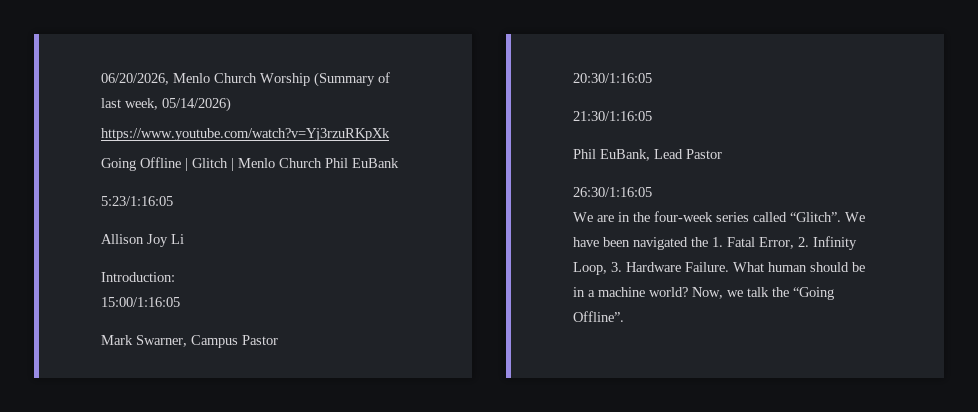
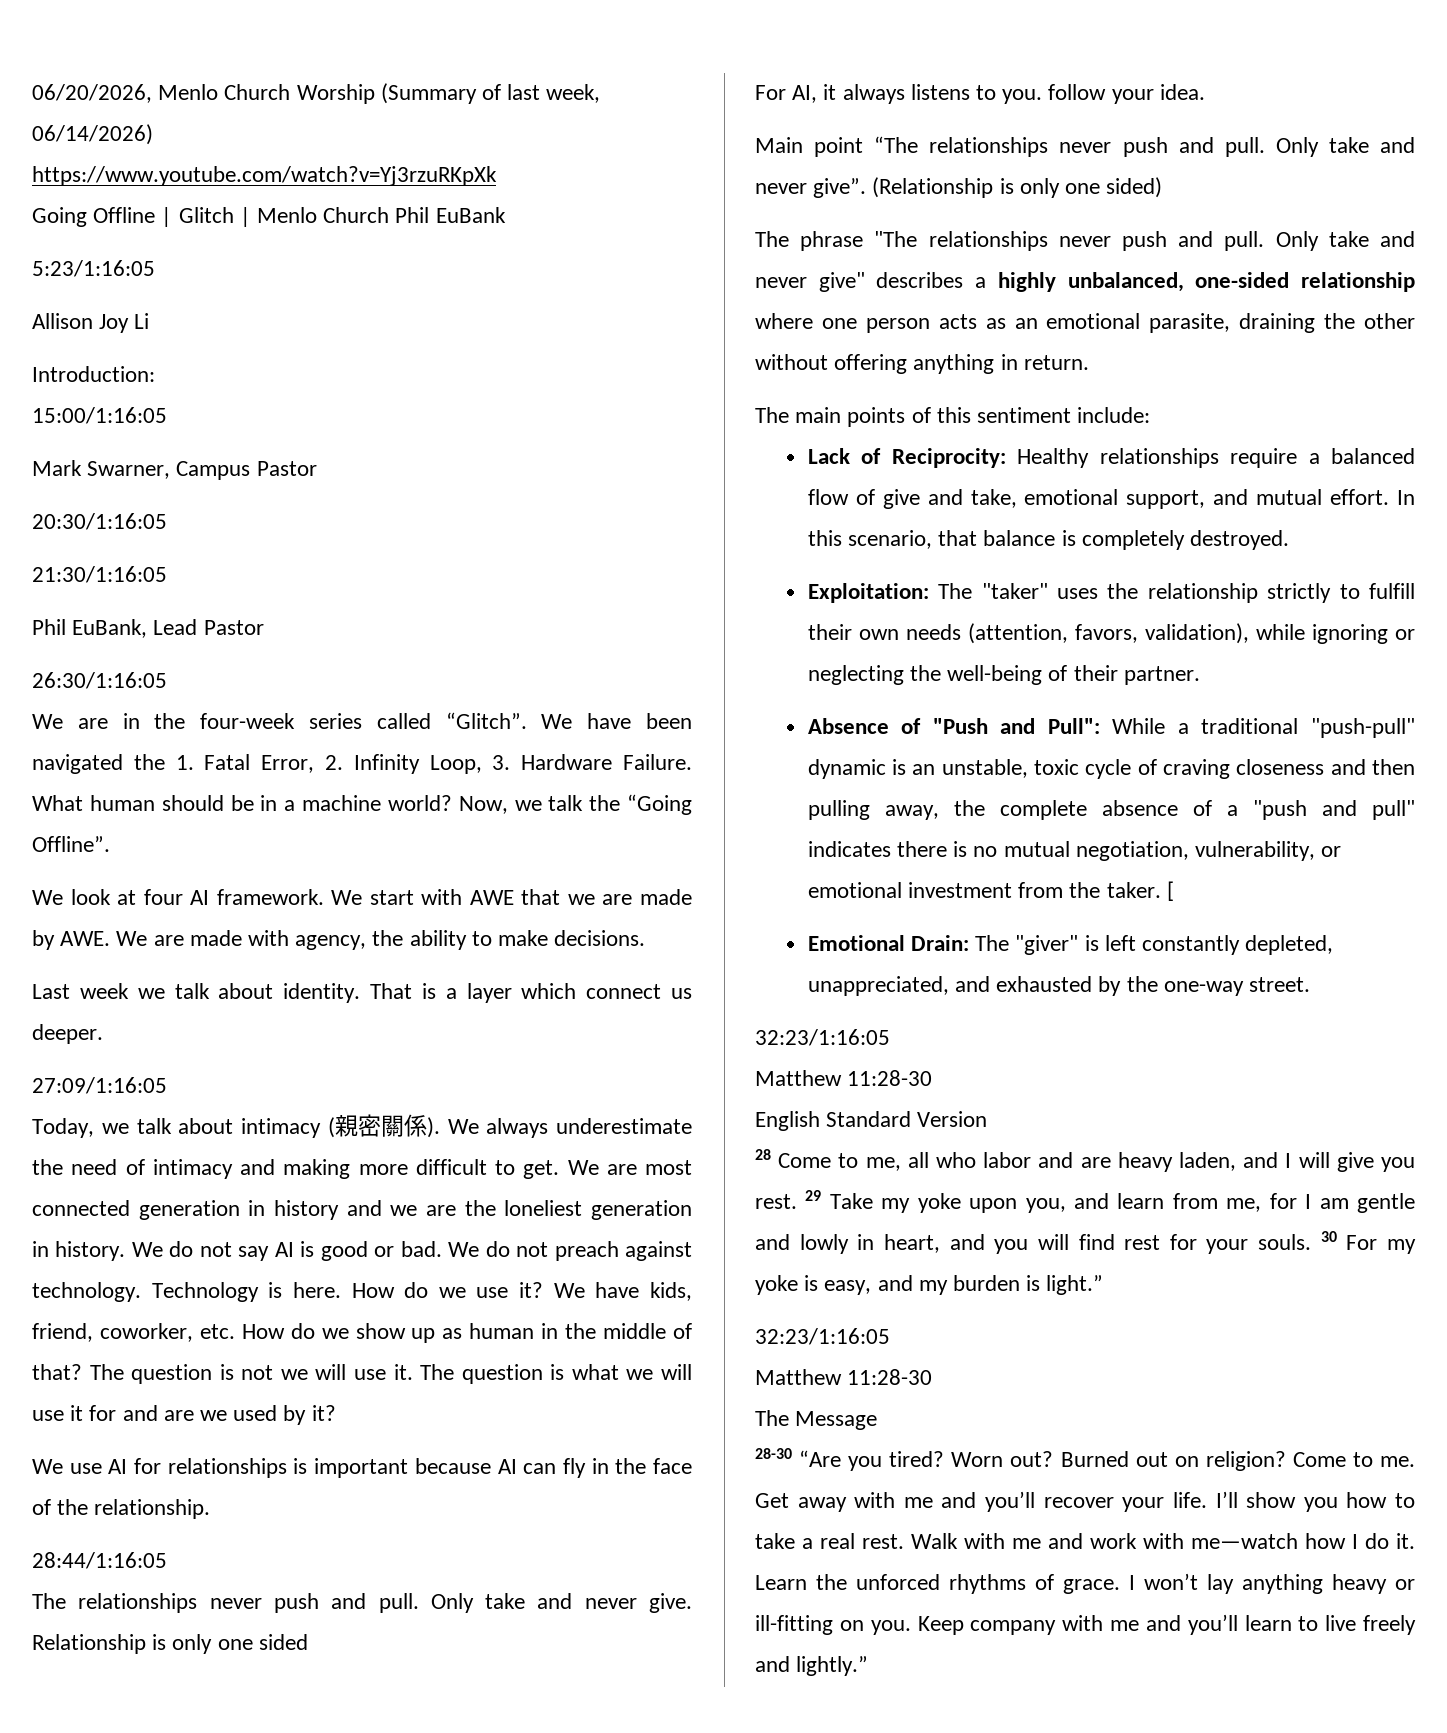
- 06/20/2026, Menlo Church Worship (Summary of last week, 05/14/2026)
+ 06/20/2026, Menlo Church Worship (Summary of last week, 06/14/2026)
+ We look at four AI framework. We start with AWE that we are made by AWE. We are made with agency, the ability to make decisions.
+ Last week we talk about identity. That is a layer which connect us deeper.
+ 27:09/1:16:05
+ Today, we talk about intimacy (親密關係). We always underestimate the need of intimacy and making more difficult to get. We are most connected generation in history and we are the loneliest generation in history. We do not say AI is good or bad. We do not preach against technology. Technology is here. How do we use it? We have kids, friend, coworker, etc. How do we show up as human in the middle of that? The question is not we will use it. The question is what we will use it for and are we used by it?
+ We use AI for relationships is important because AI can fly in the face of the relationship.
+ 28:44/1:16:05
+ The relationships never push and pull. Only take and never give. Relationship is only one sided
+ For AI, it always listens to you. follow your idea.
+ Main point “The relationships never push and pull. Only take and never give”. (Relationship is only one sided)
+ The phrase "The relationships never push and pull. Only take and never give" describes a highly unbalanced, one-sided relationship where one person acts as an emotional parasite, draining the other without offering anything in return.
+ The main points of this sentiment include:
+ Lack of Reciprocity: Healthy relationships require a balanced flow of give and take, emotional support, and mutual effort. In this scenario, that balance is completely destroyed.
+ Exploitation: The "taker" uses the relationship strictly to fulfill their own needs (attention, favors, validation), while ignoring or neglecting the well-being of their partner.
+ Absence of "Push and Pull": While a traditional "push-pull" dynamic is an unstable, toxic cycle of craving closeness and then pulling away, the complete absence of a "push and pull" indicates there is no mutual negotiation, vulnerability, or emotional investment from the taker. [
+ Emotional Drain: The "giver" is left constantly depleted, unappreciated, and exhausted by the one-way street.
+ 32:23/1:16:05
+ Matthew 11:28-30
+ English Standard Version
+ 28 Come to me, all who labor and are heavy laden, and I will give you rest. 29 Take my yoke upon you, and learn from me, for I am gentle and lowly in heart, and you will find rest for your souls. 30 For my yoke is easy, and my burden is light.”
+ 32:23/1:16:05
+ Matthew 11:28-30
+ The Message
+ 28-30 “Are you tired? Worn out? Burned out on religion? Come to me. Get away with me and you’ll recover your life. I’ll show you how to take a real rest. Walk with me and work with me—watch how I do it. Learn the unforced rhythms of grace. I won’t lay anything heavy or ill-fitting on you. Keep company with me and you’ll learn to live freely and lightly.”

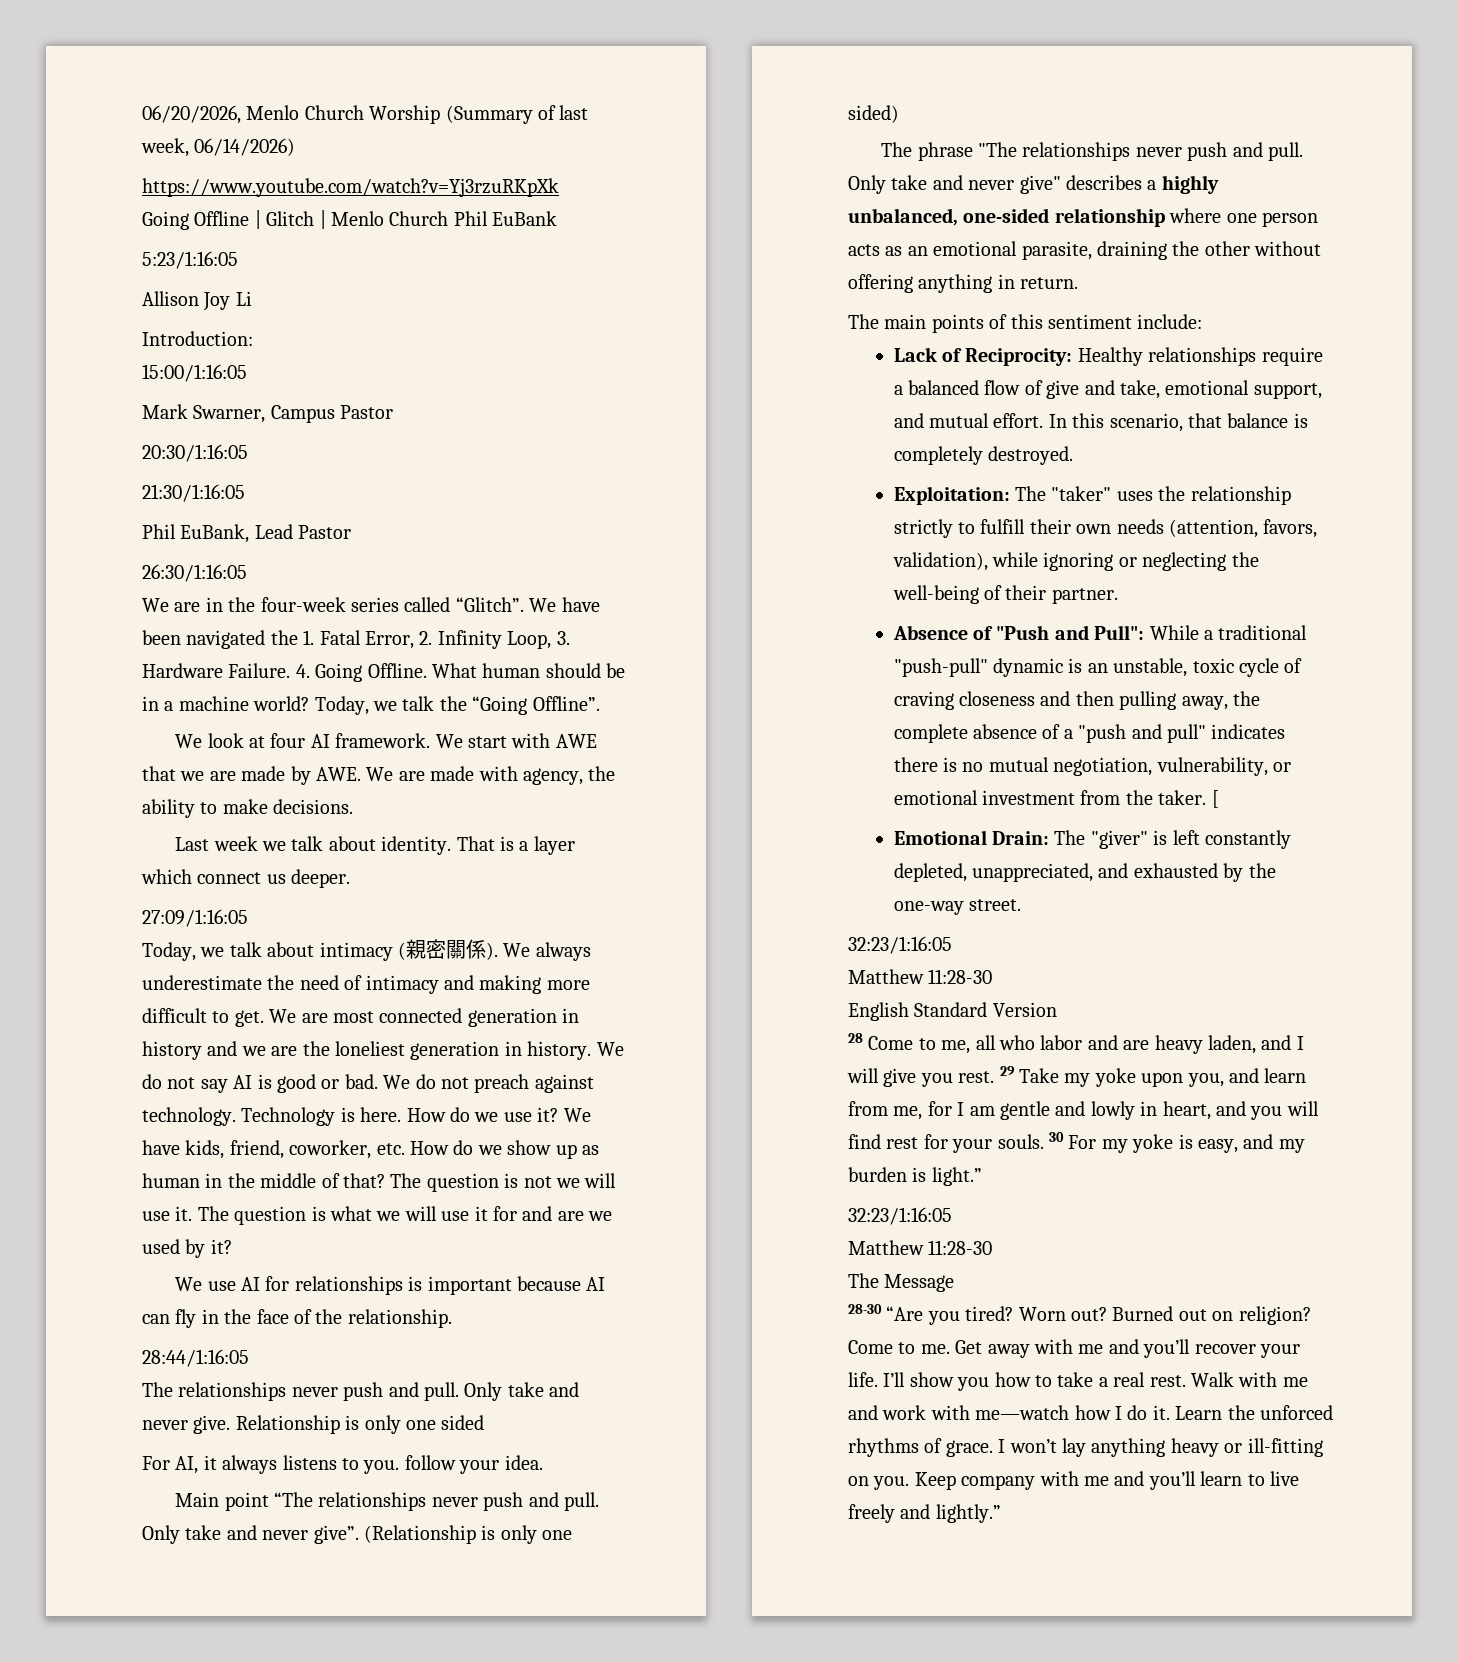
+ 4. Going Offline.
- Now, we talk the “Going Offline”.
+ Today, we talk the “Going Offline”.

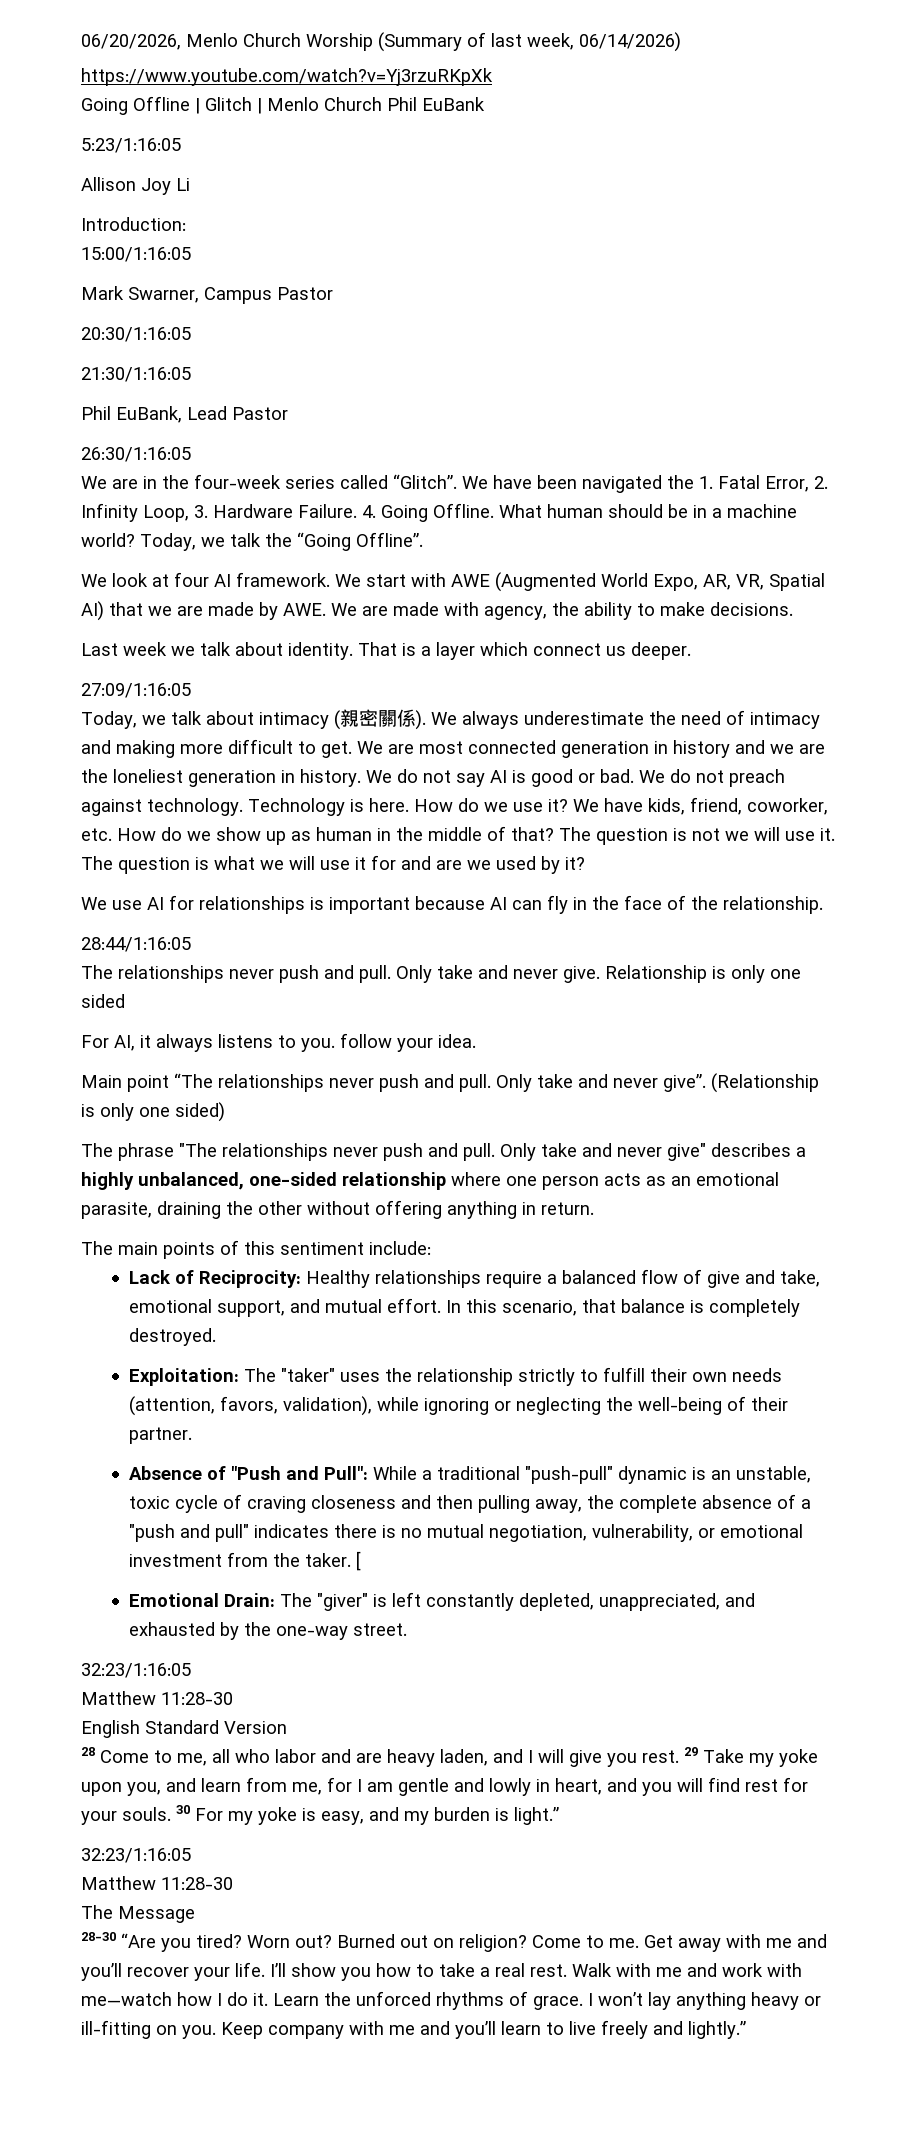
- We start with AWE that we are made by AWE. We are made with agency, the ability to make decisions.
+ We start with AWE (Augmented World Expo, AR, VR, Spatial AI) that we are made by AWE. We are made with agency, the ability to make decisions.

